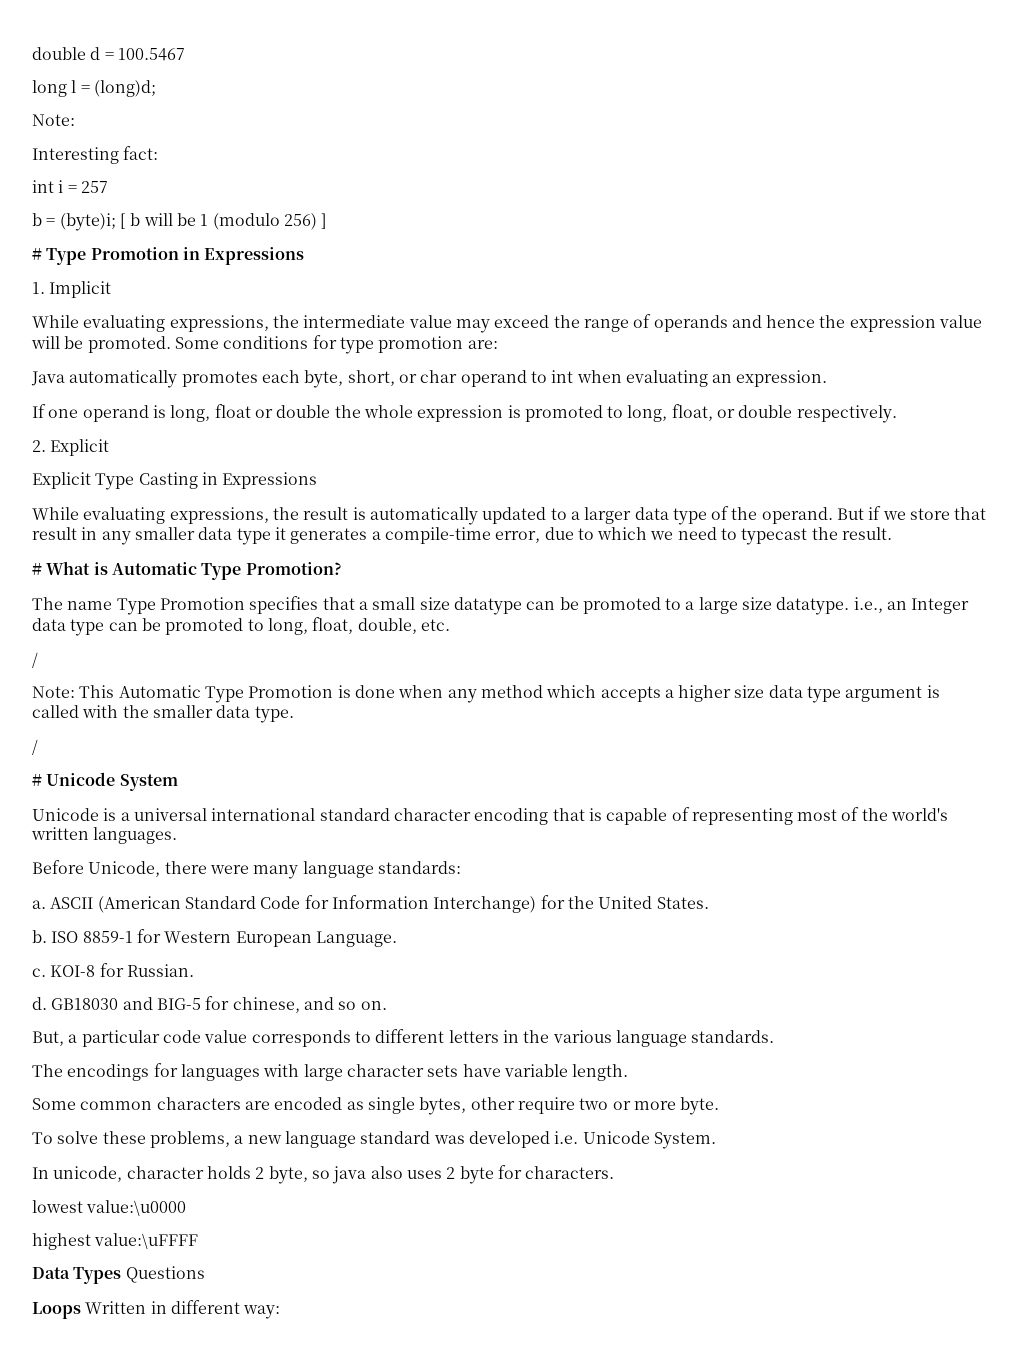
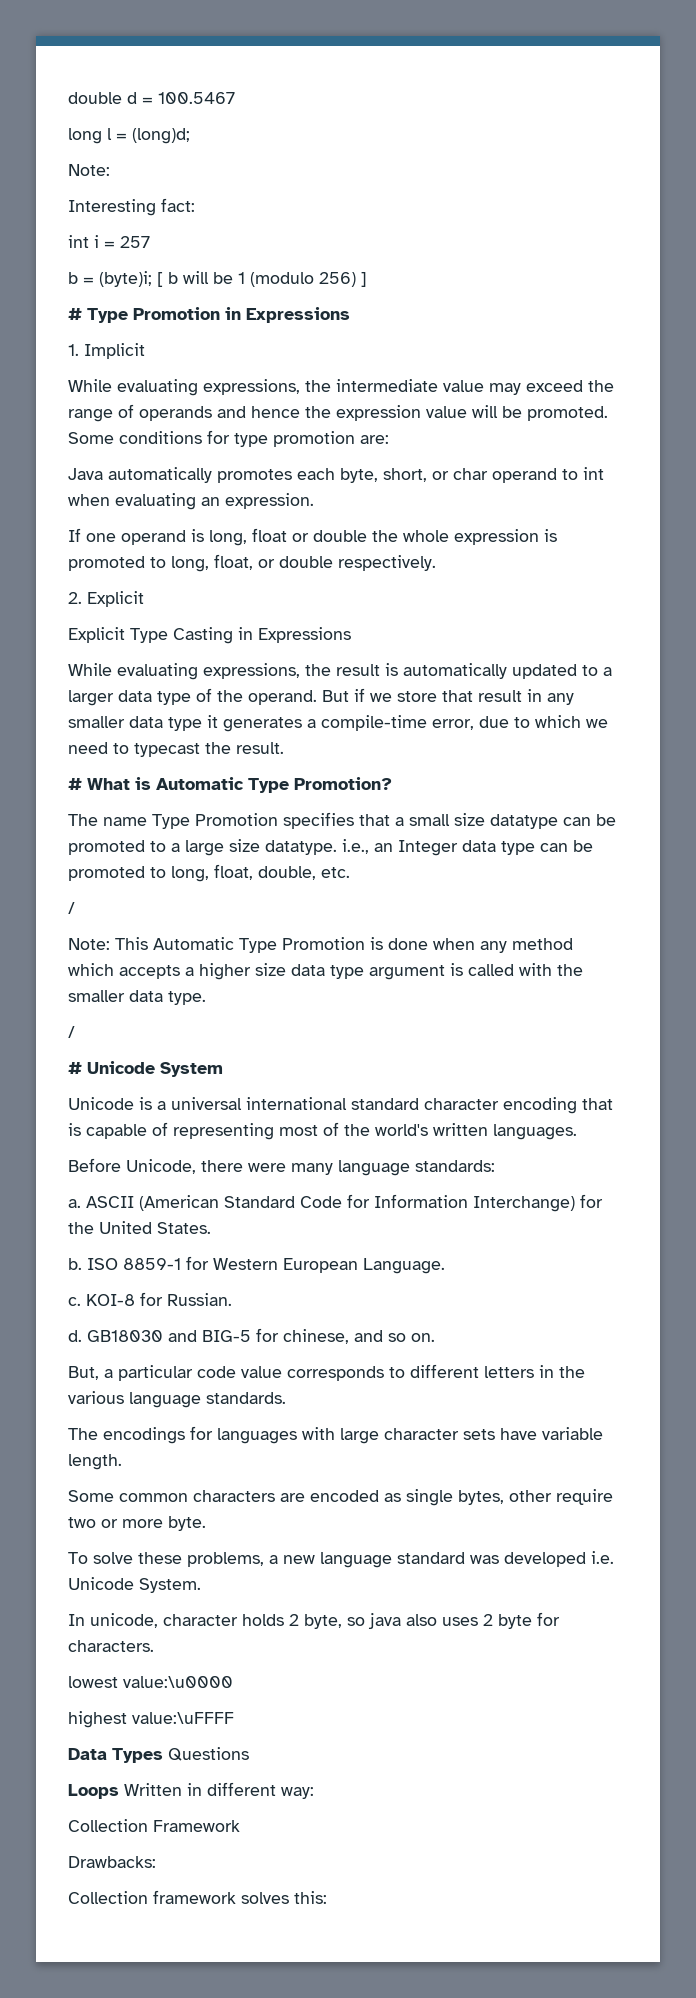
+ Collection Framework
+ Drawbacks:
+ Collection framework solves this:

